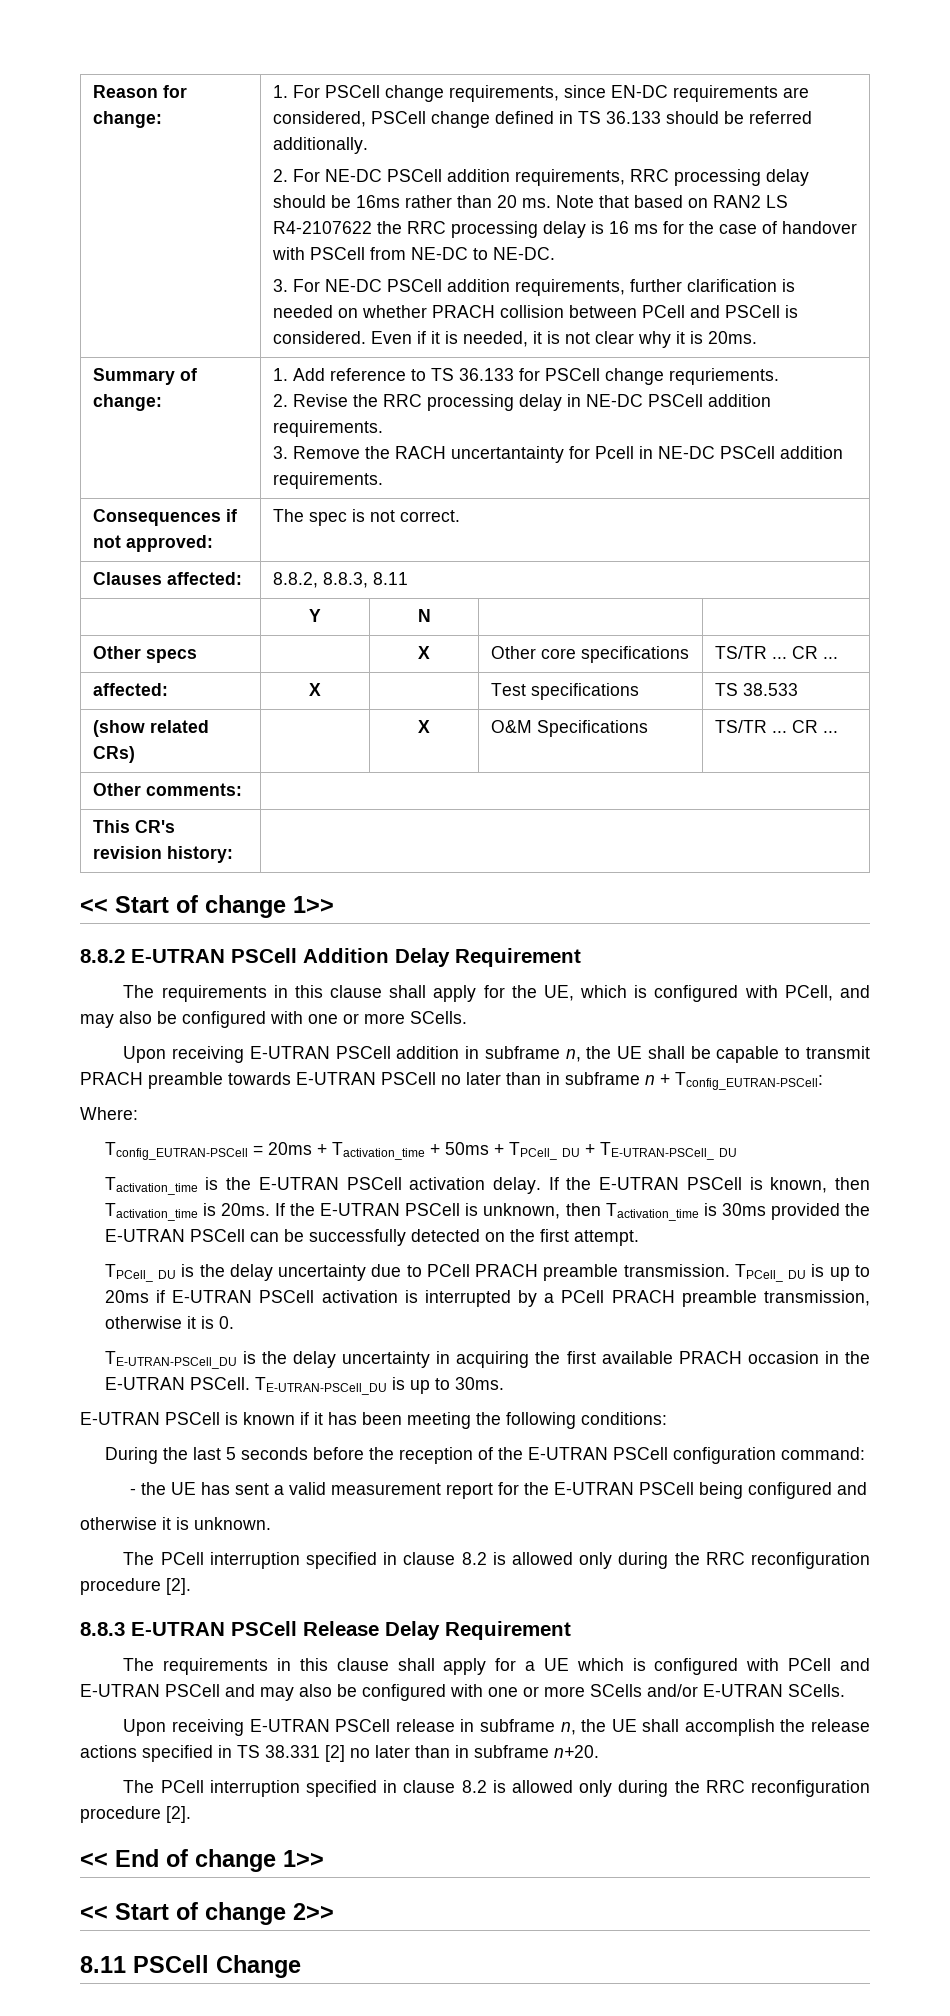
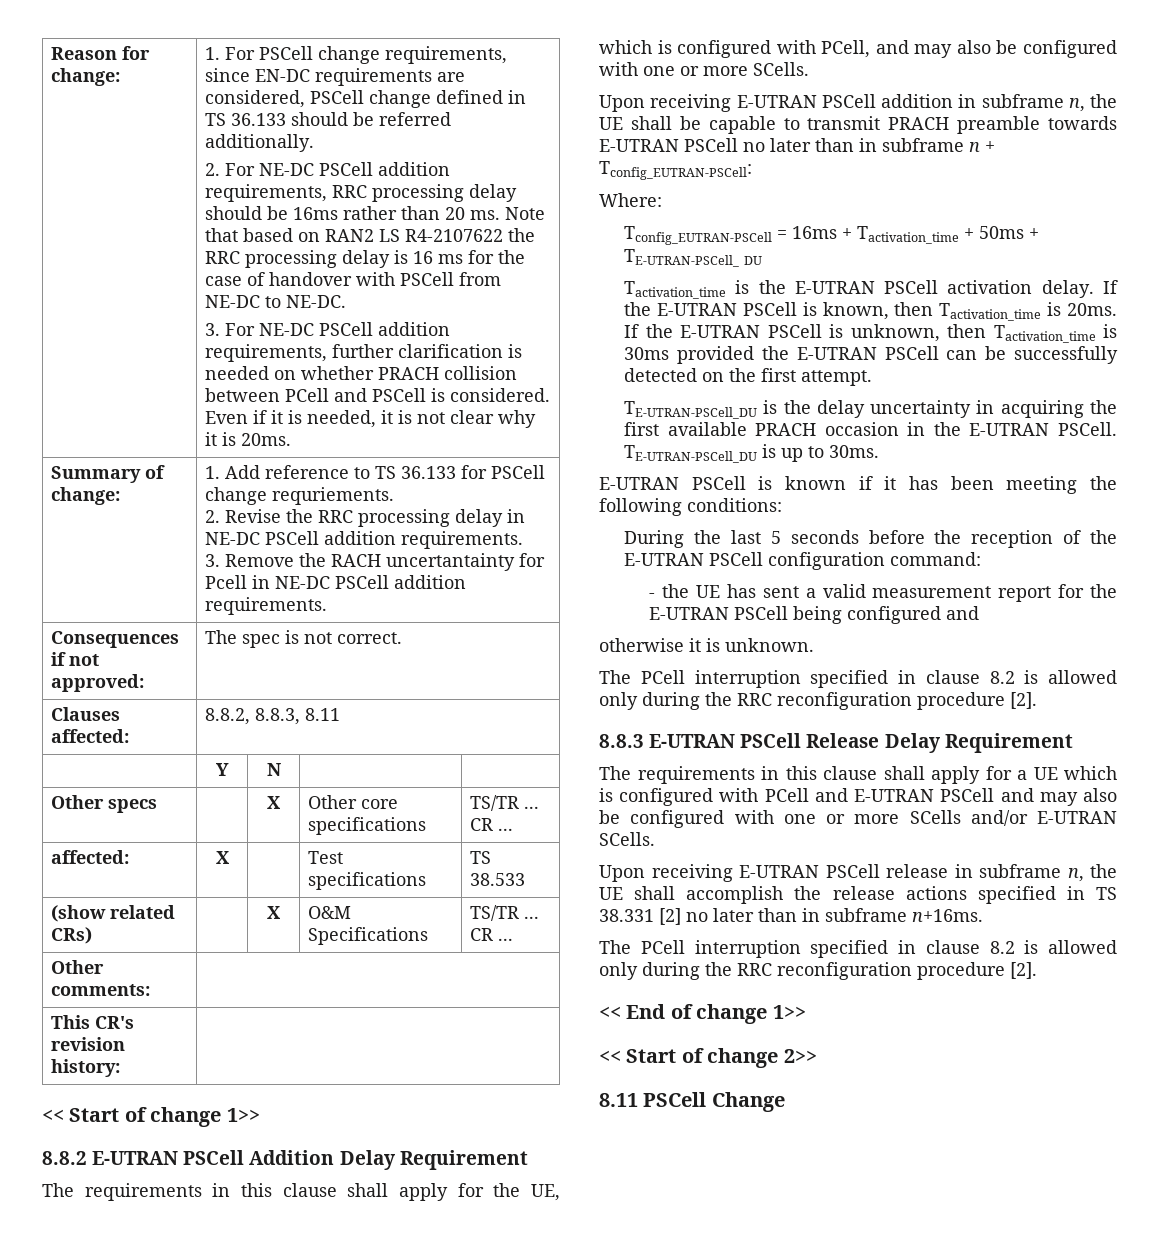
- Tconfig_EUTRAN-PSCell = 20ms + Tactivation_time + 50ms + TPCell_ DU + TE-UTRAN-PSCell_ DU
+ Tconfig_EUTRAN-PSCell = 16ms + Tactivation_time + 50ms + TE-UTRAN-PSCell_ DU
- TPCell_ DU is the delay uncertainty due to PCell PRACH preamble transmission. TPCell_ DU is up to 20ms if E-UTRAN PSCell activation is interrupted by a PCell PRACH preamble transmission, otherwise it is 0.
- Upon receiving E-UTRAN PSCell release in subframe n, the UE shall accomplish the release actions specified in TS 38.331 [2] no later than in subframe n+20.
+ Upon receiving E-UTRAN PSCell release in subframe n, the UE shall accomplish the release actions specified in TS 38.331 [2] no later than in subframe n+16ms.

